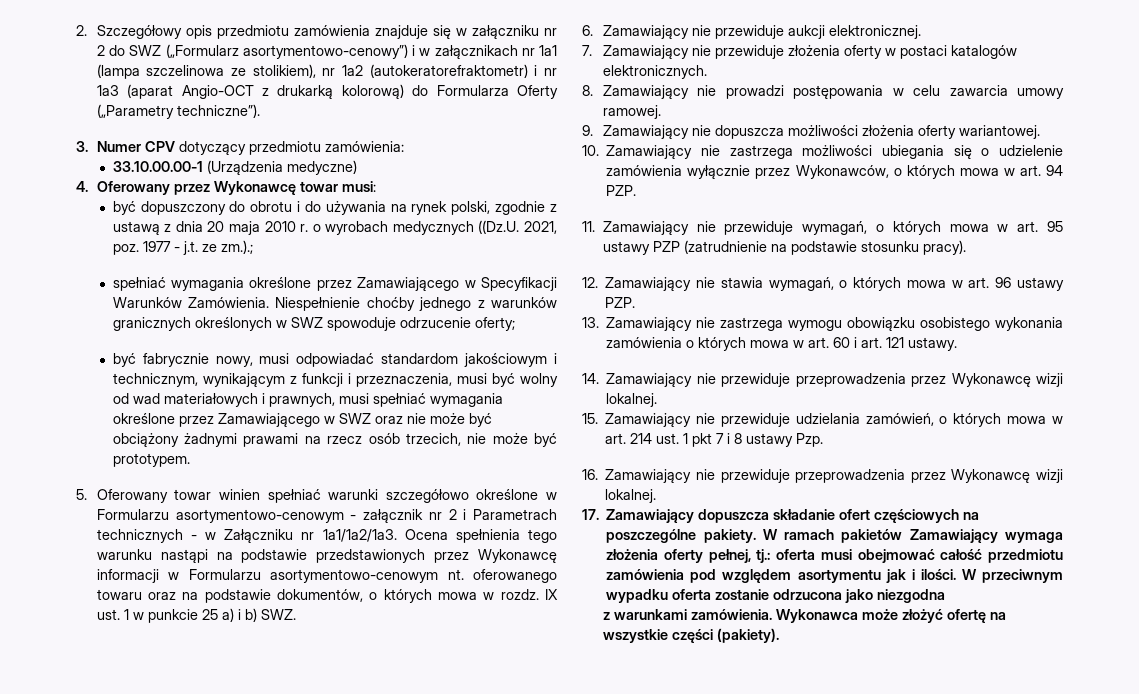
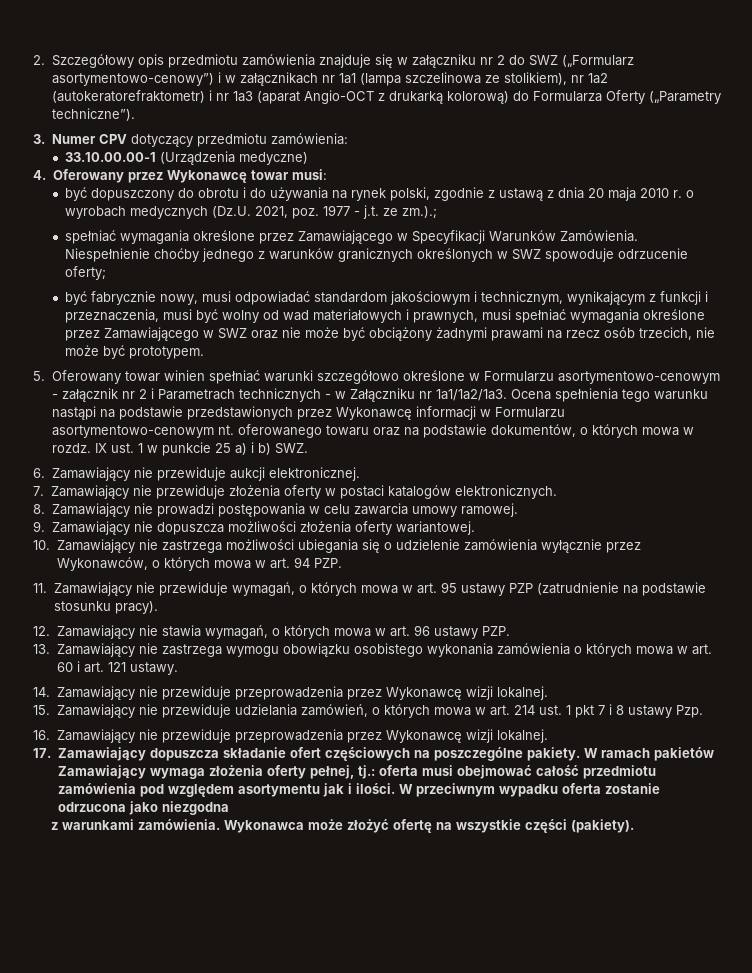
- być dopuszczony do obrotu i do używania na rynek polski, zgodnie z ustawą z dnia 20 maja 2010 r. o wyrobach medycznych ((Dz.U. 2021, poz. 1977 - j.t. ze zm.).;
+ być dopuszczony do obrotu i do używania na rynek polski, zgodnie z ustawą z dnia 20 maja 2010 r. o wyrobach medycznych (Dz.U. 2021, poz. 1977 - j.t. ze zm.).;

